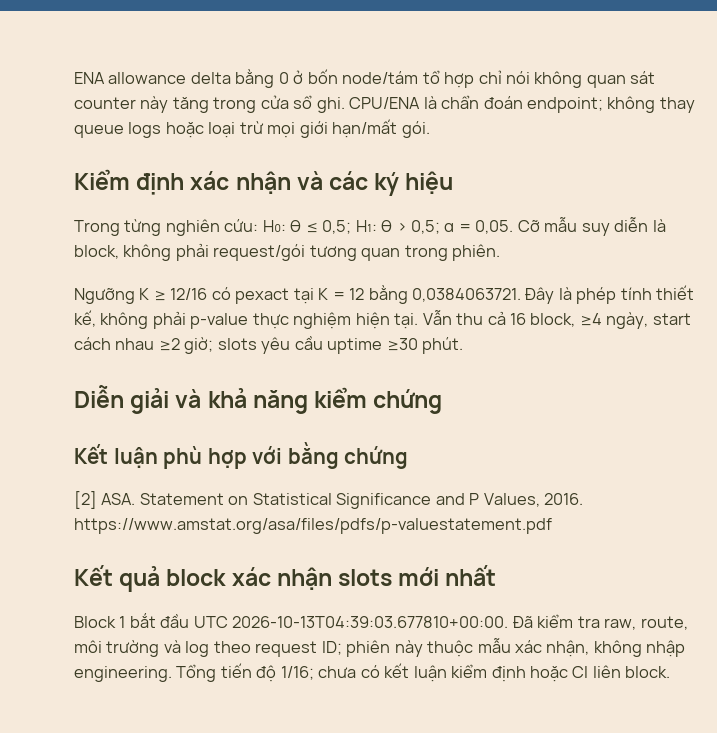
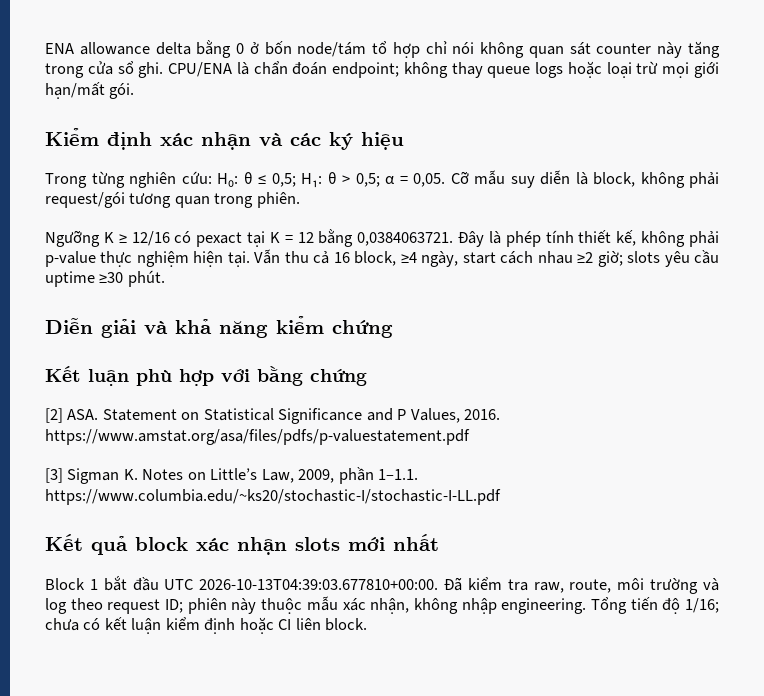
+ [3] Sigman K. Notes on Little’s Law, 2009, phần 1–1.1. https://www.columbia.edu/~ks20/stochastic-I/stochastic-I-LL.pdf

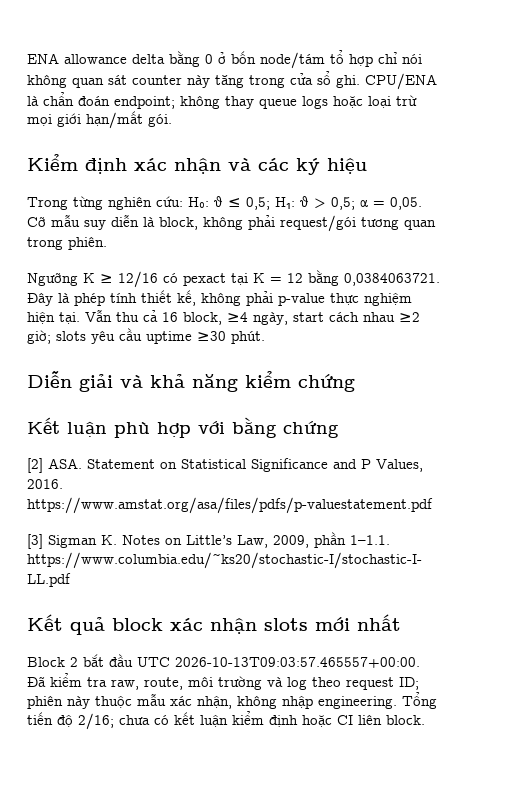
- Block 1 bắt đầu UTC 2026-10-13T04:39:03.677810+00:00. Đã kiểm tra raw, route, môi trường và log theo request ID; phiên này thuộc mẫu xác nhận, không nhập engineering.
+ Block 2 bắt đầu UTC 2026-10-13T09:03:57.465557+00:00. Đã kiểm tra raw, route, môi trường và log theo request ID; phiên này thuộc mẫu xác nhận, không nhập engineering.
- Tổng tiến độ 1/16; chưa có kết luận kiểm định hoặc CI liên block.
+ Tổng tiến độ 2/16; chưa có kết luận kiểm định hoặc CI liên block.

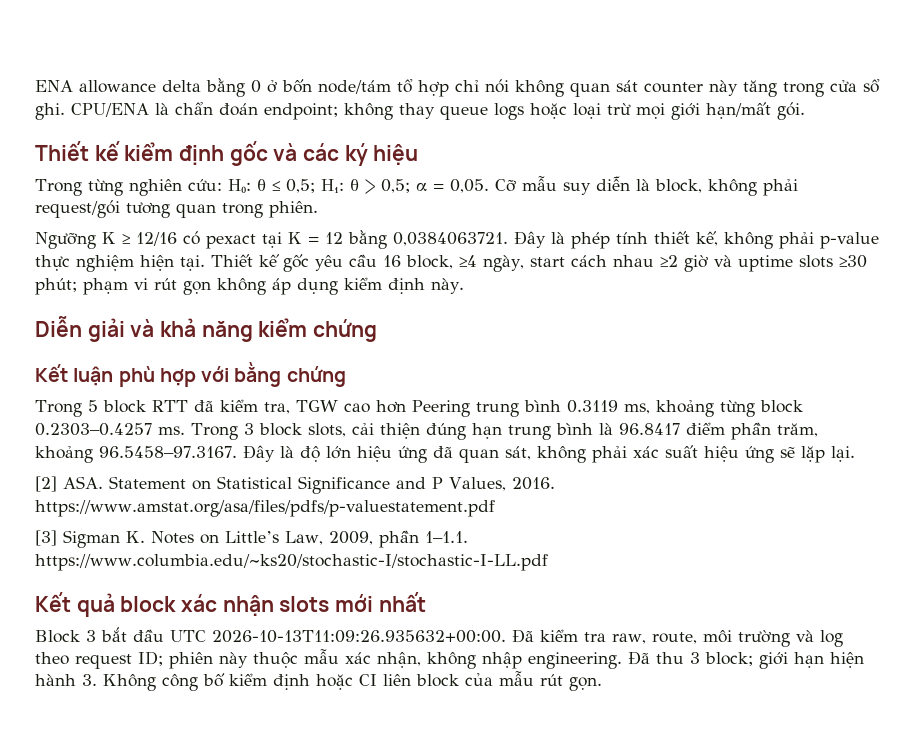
- Kiểm định xác nhận và các ký hiệu
+ Thiết kế kiểm định gốc và các ký hiệu
- Vẫn thu cả 16 block, ≥4 ngày, start cách nhau ≥2 giờ; slots yêu cầu uptime ≥30 phút.
+ Thiết kế gốc yêu cầu 16 block, ≥4 ngày, start cách nhau ≥2 giờ và uptime slots ≥30 phút; phạm vi rút gọn không áp dụng kiểm định này.
+ Trong 5 block RTT đã kiểm tra, TGW cao hơn Peering trung bình 0.3119 ms, khoảng từng block 0.2303–0.4257 ms. Trong 3 block slots, cải thiện đúng hạn trung bình là 96.8417 điểm phần trăm, khoảng 96.5458–97.3167. Đây là độ lớn hiệu ứng đã quan sát, không phải xác suất hiệu ứng sẽ lặp lại.
- Block 2 bắt đầu UTC 2026-10-13T09:03:57.465557+00:00. Đã kiểm tra raw, route, môi trường và log theo request ID; phiên này thuộc mẫu xác nhận, không nhập engineering.
+ Block 3 bắt đầu UTC 2026-10-13T11:09:26.935632+00:00. Đã kiểm tra raw, route, môi trường và log theo request ID; phiên này thuộc mẫu xác nhận, không nhập engineering.
- Tổng tiến độ 2/16; chưa có kết luận kiểm định hoặc CI liên block.
+ Đã thu 3 block; giới hạn hiện hành 3. Không công bố kiểm định hoặc CI liên block của mẫu rút gọn.

